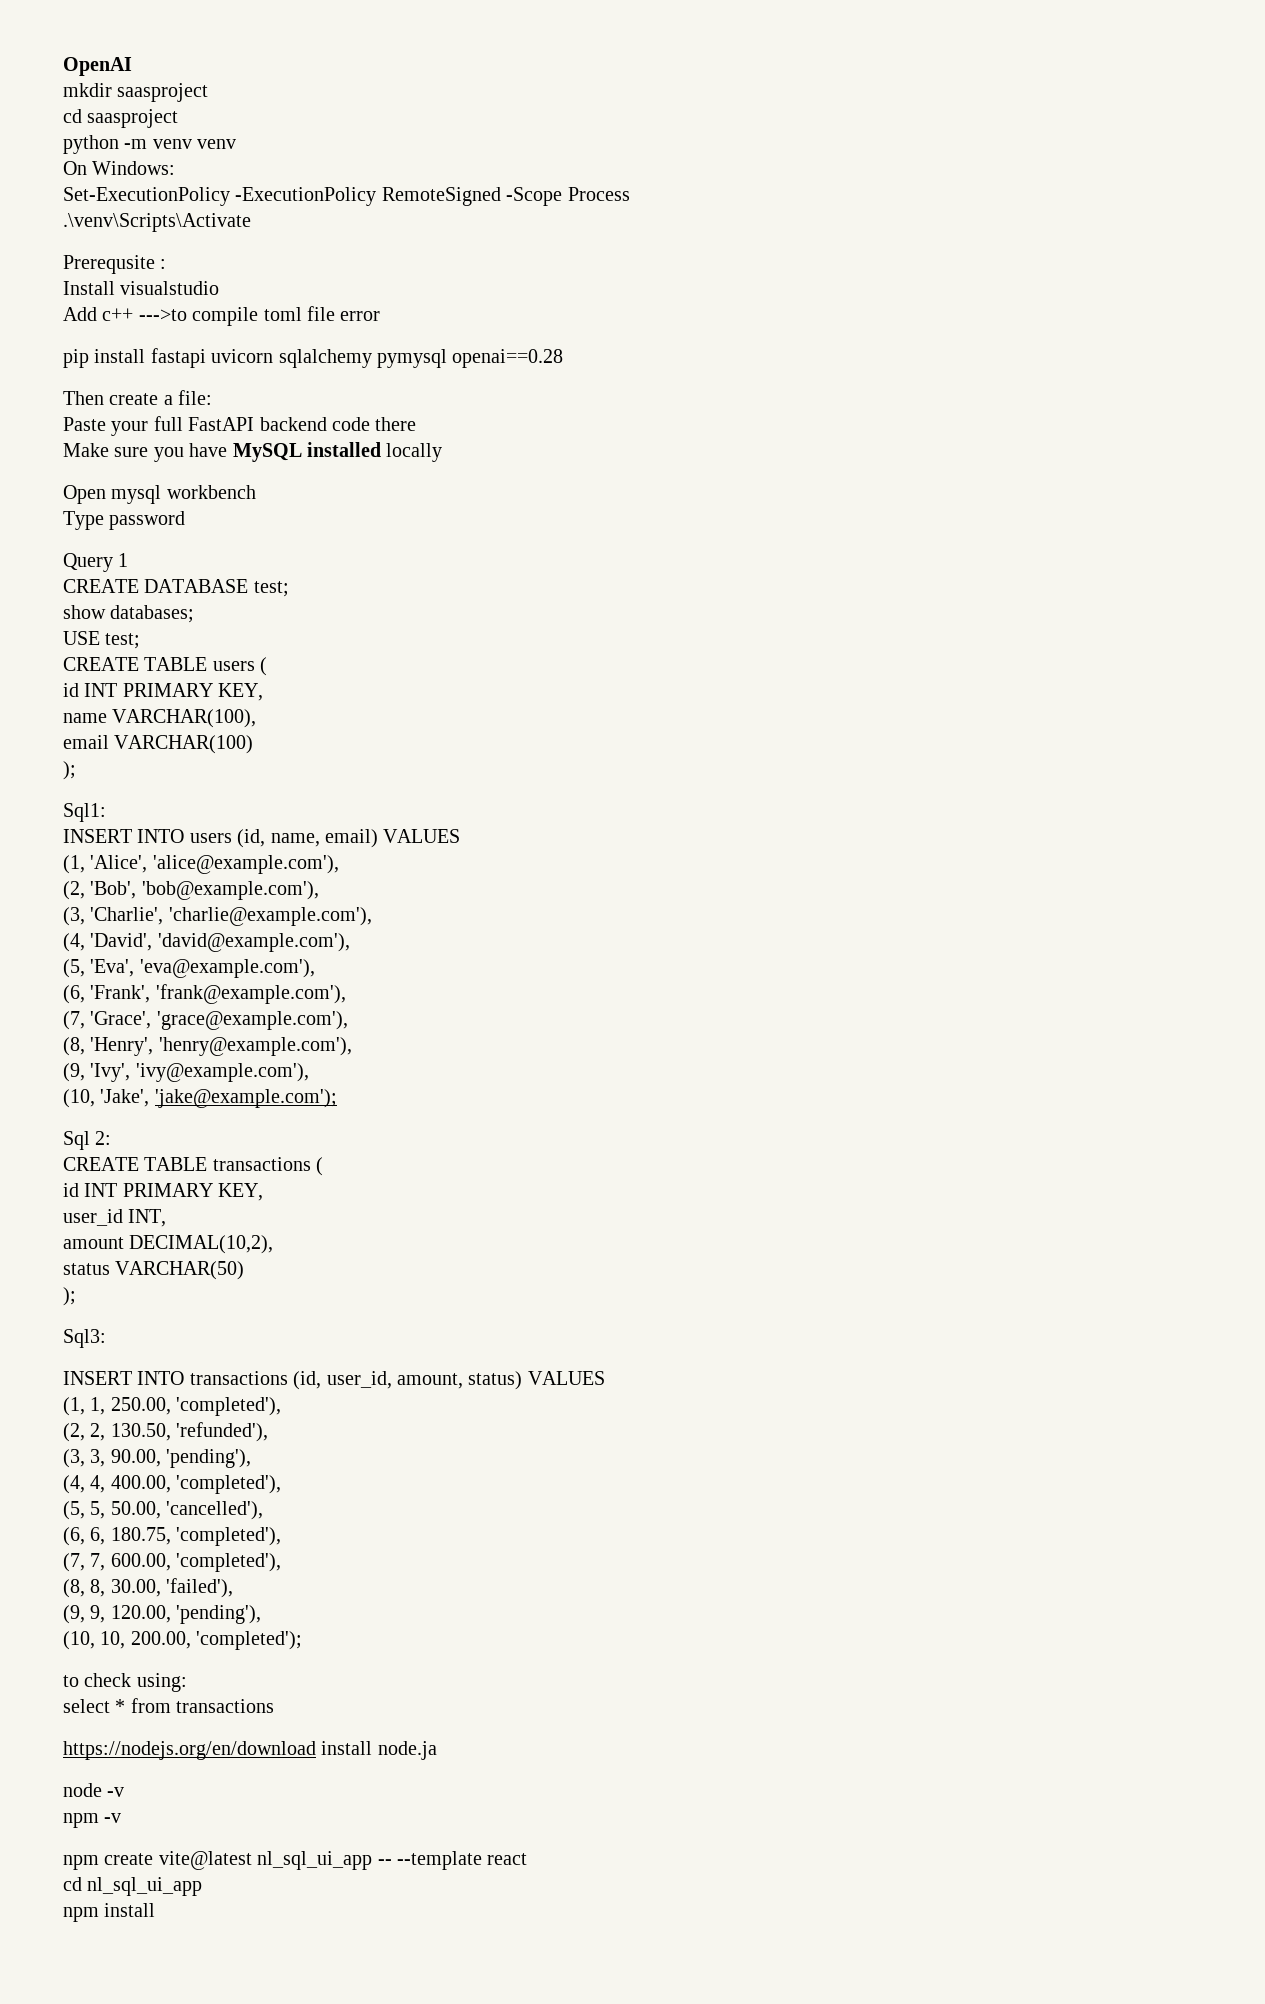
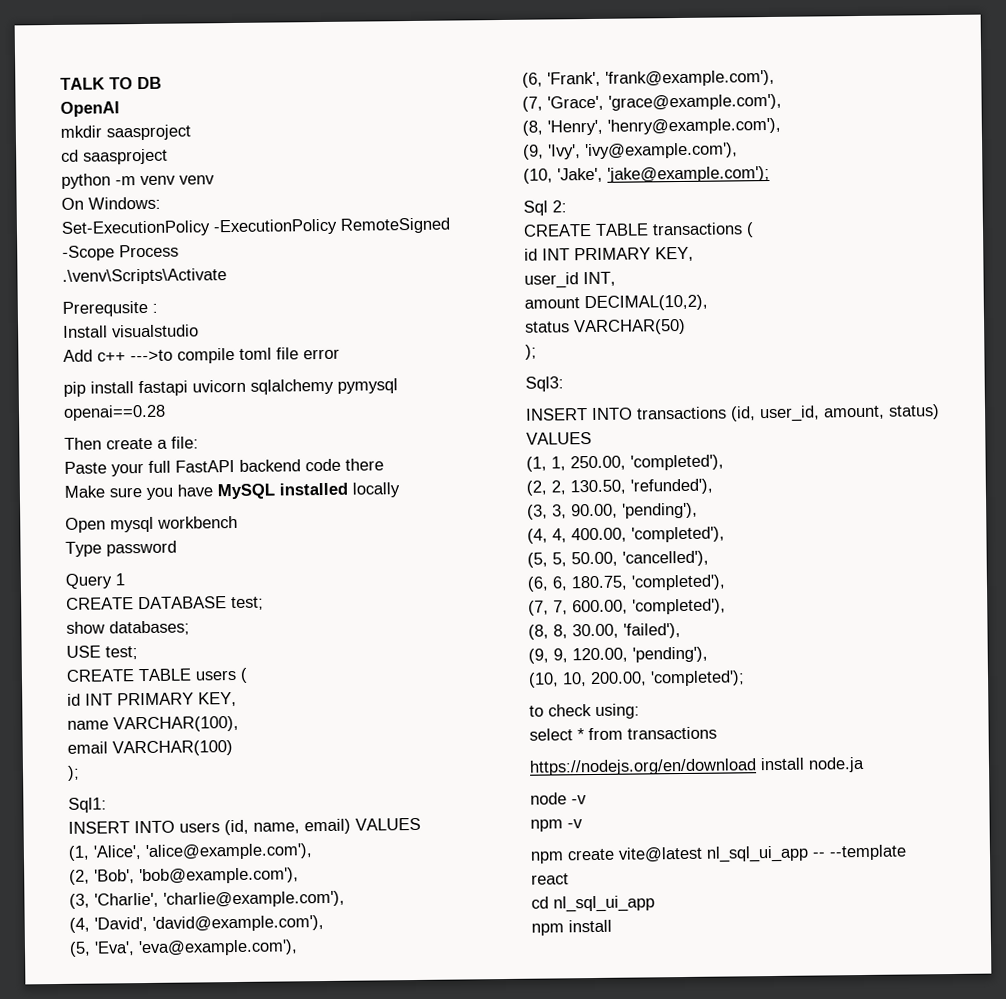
+ TALK TO DB

